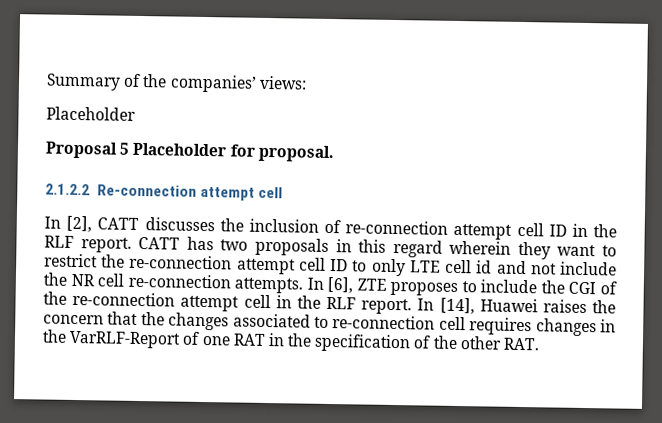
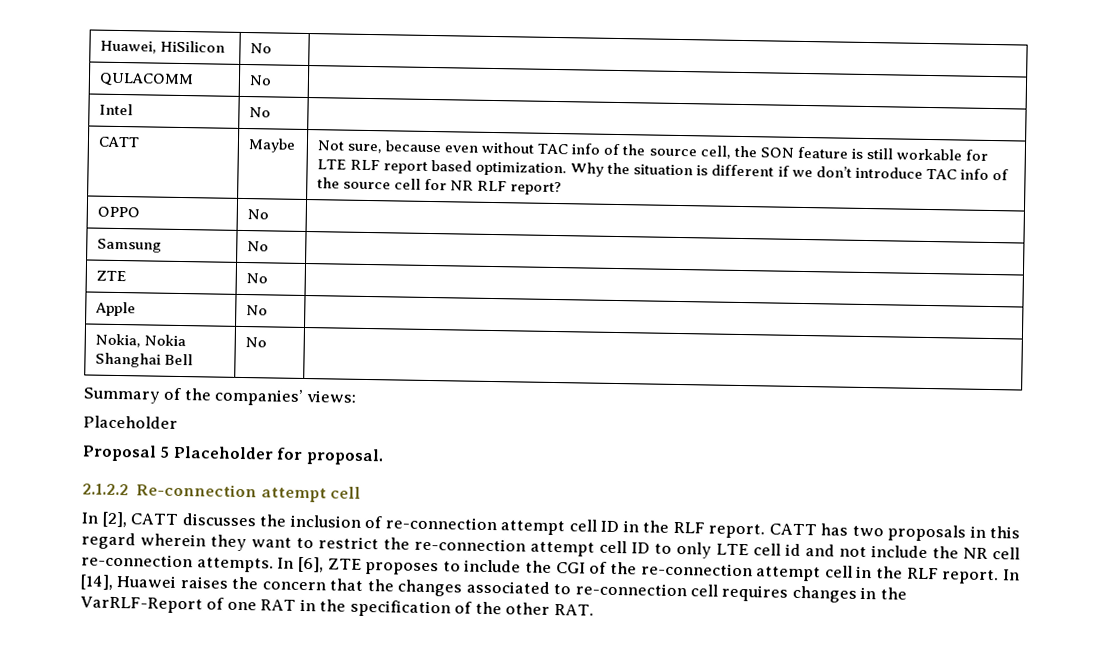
+ Huawei, HiSilicon | No |
+ QULACOMM | No |
+ Intel | No |
+ CATT | Maybe | Not sure, because even without TAC info of the source cell, the SON feature is still workable for LTE RLF report based optimization. Why the situation is different if we don’t introduce TAC info of the source cell for NR RLF report?
+ OPPO | No |
+ Samsung | No |
+ ZTE | No |
+ Apple | No |
+ Nokia, Nokia Shanghai Bell | No |

